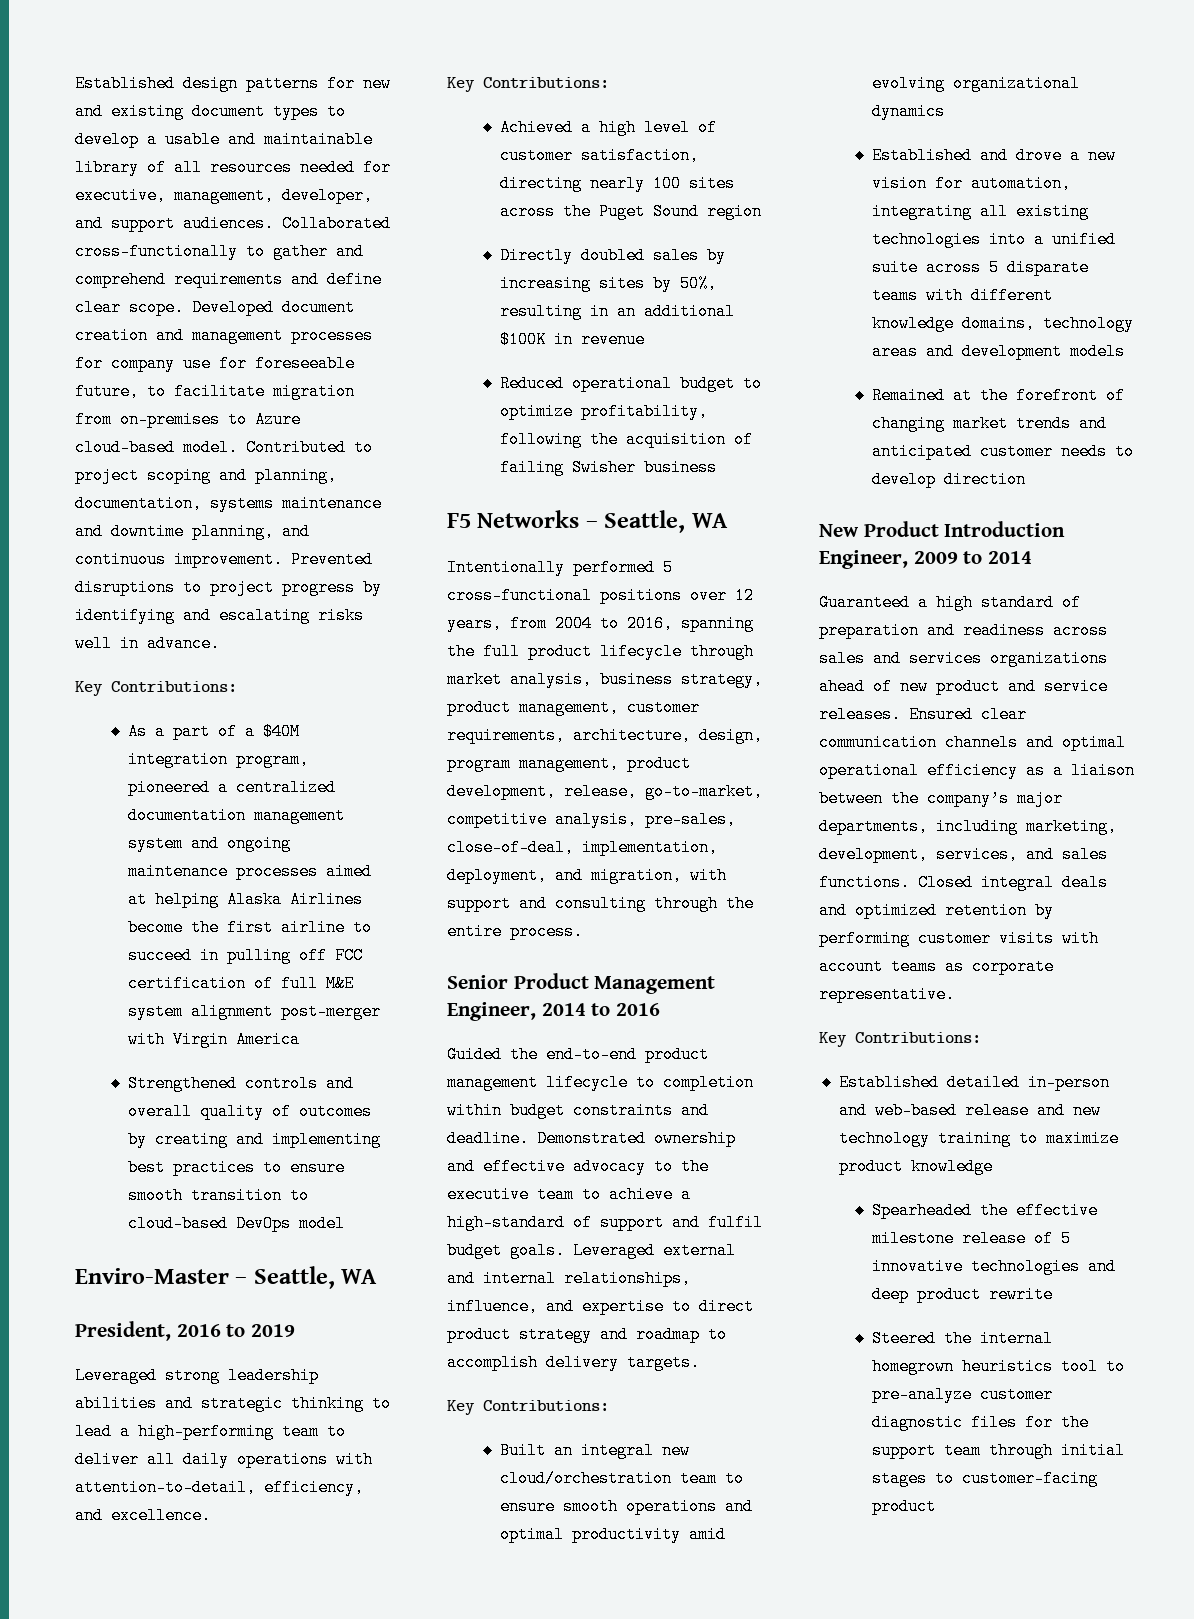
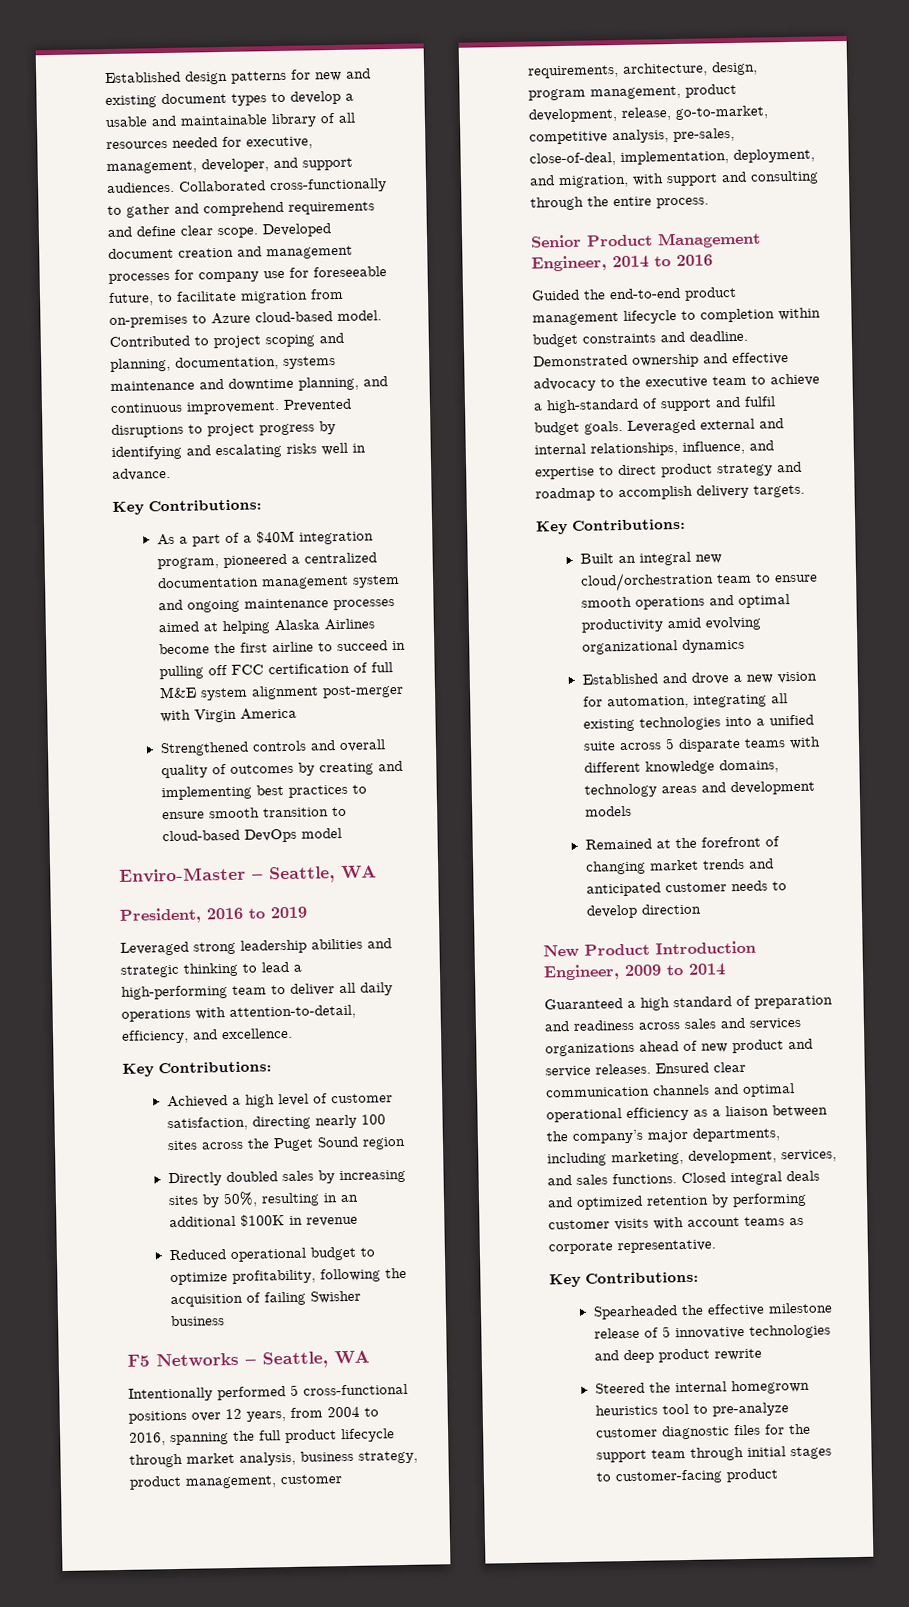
- Established detailed in-person and web-based release and new technology training to maximize product knowledge

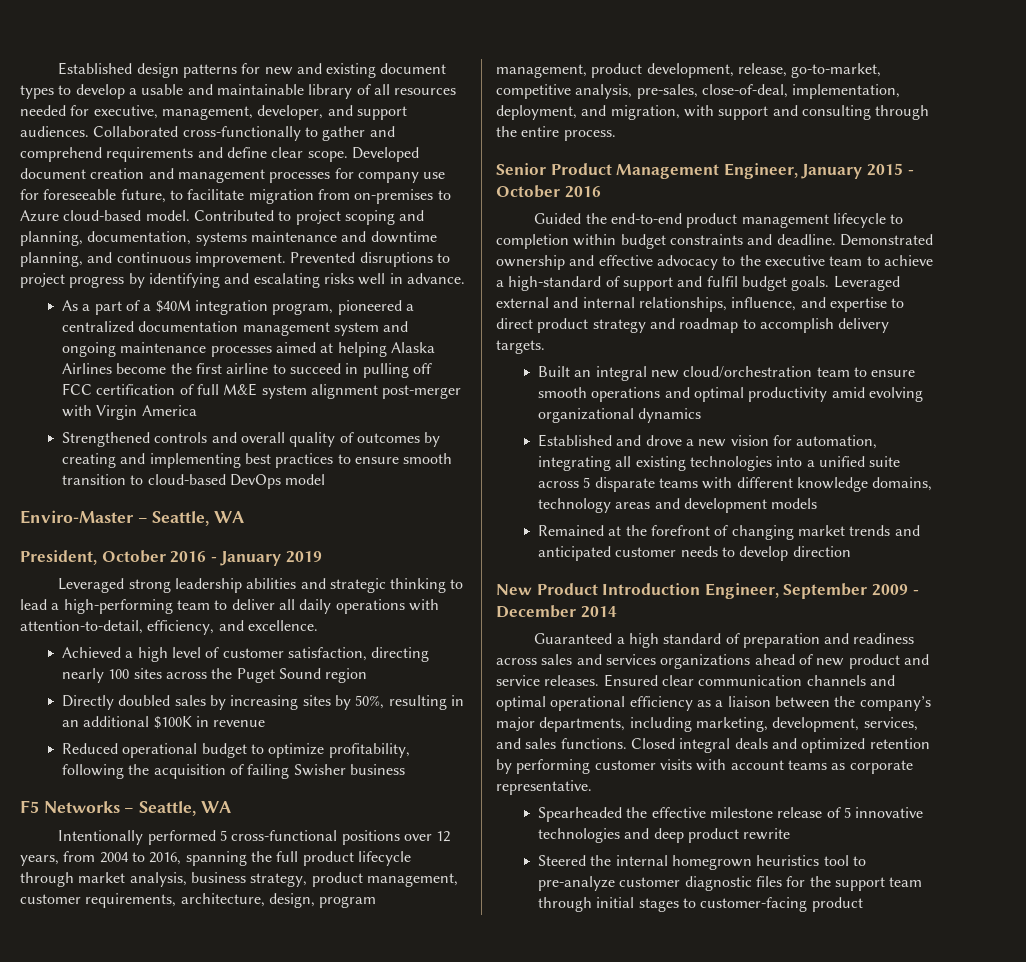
  Prevented disruptions to project progress by identifying and escalating risks well in advance.
- Key Contributions:
- President, 2016 to 2019
+ President, October 2016 - January 2019
  Leveraged strong leadership abilities and strategic thinking to lead a high-performing team to deliver all daily operations with attention-to-detail, efficiency, and excellence.
- Key Contributions:
- Senior Product Management Engineer, 2014 to 2016
+ Senior Product Management Engineer, January 2015 - October 2016
  Leveraged external and internal relationships, influence, and expertise to direct product strategy and roadmap to accomplish delivery targets.
- Key Contributions:
- New Product Introduction Engineer, 2009 to 2014
+ New Product Introduction Engineer, September 2009 - December 2014
  Closed integral deals and optimized retention by performing customer visits with account teams as corporate representative.
- Key Contributions:

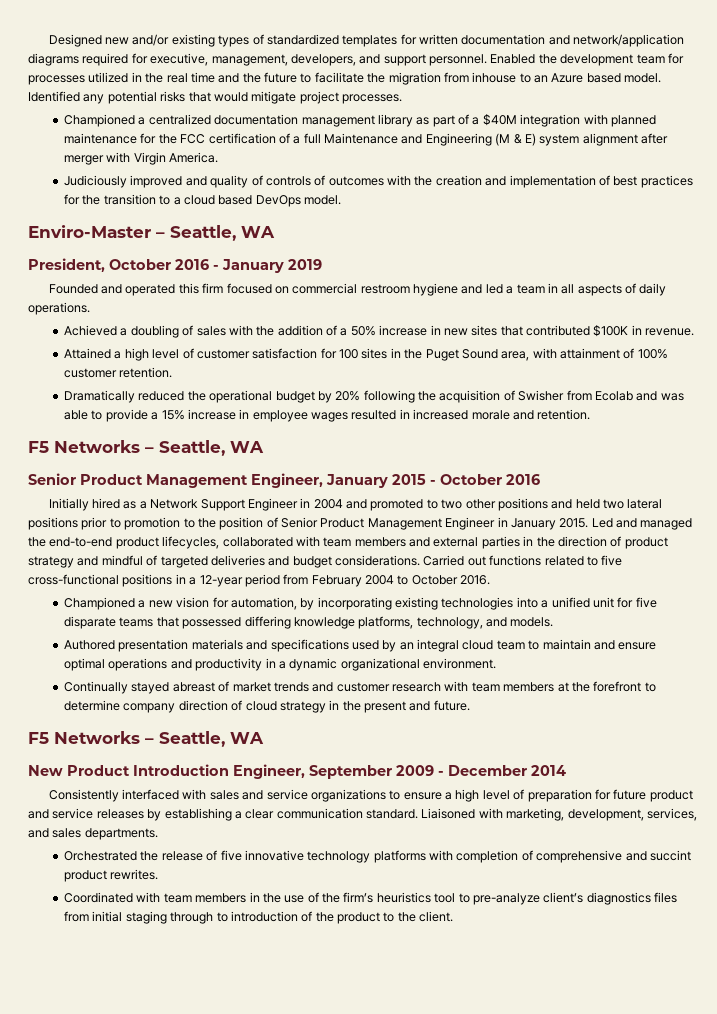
- Established design patterns for new and existing document types to develop a usable and maintainable library of all resources needed for executive, management, developer, and support audiences. Collaborated cross-functionally to gather and comprehend requirements and define clear scope. Developed document creation and management processes for company use for foreseeable future, to facilitate migration from on-premises to Azure cloud-based model. Contributed to project scoping and planning, documentation, systems maintenance and downtime planning, and continuous improvement. Prevented disruptions to project progress by identifying and escalating risks well in advance.
- As a part of a $40M integration program, pioneered a centralized documentation management system and ongoing maintenance processes aimed at helping Alaska Airlines become the first airline to succeed in pulling off FCC certification of full M&E system alignment post-merger with Virgin America
- Strengthened controls and overall quality of outcomes by creating and implementing best practices to ensure smooth transition to cloud-based DevOps model
+ Designed new and/or existing types of standardized templates for written documentation and network/application diagrams required for executive, management, developers, and support personnel. Enabled the development team for processes utilized in the real time and the future to facilitate the migration from inhouse to an Azure based model. Identified any potential risks that would mitigate project processes.
+ Championed a centralized documentation management library as part of a $40M integration with planned maintenance for the FCC certification of a full Maintenance and Engineering (M & E) system alignment after merger with Virgin America.
+ Judiciously improved and quality of controls of outcomes with the creation and implementation of best practices for the transition to a cloud based DevOps model.
- Leveraged strong leadership abilities and strategic thinking to lead a high-performing team to deliver all daily operations with attention-to-detail, efficiency, and excellence.
- Achieved a high level of customer satisfaction, directing nearly 100 sites across the Puget Sound region
- Directly doubled sales by increasing sites by 50%, resulting in an additional $100K in revenue
- Reduced operational budget to optimize profitability, following the acquisition of failing Swisher business
+ Founded and operated this firm focused on commercial restroom hygiene and led a team in all aspects of daily operations.
+ Achieved a doubling of sales with the addition of a 50% increase in new sites that contributed $100K in revenue.
+ Attained a high level of customer satisfaction for 100 sites in the Puget Sound area, with attainment of 100% customer retention.
+ Dramatically reduced the operational budget by 20% following the acquisition of Swisher from Ecolab and was able to provide a 15% increase in employee wages resulted in increased morale and retention.
  F5 Networks – Seattle, WA
- Intentionally performed 5 cross-functional positions over 12 years, from 2004 to 2016, spanning the full product lifecycle through market analysis, business strategy, product management, customer requirements, architecture, design, program management, product development, release, go-to-market, competitive analysis, pre-sales, close-of-deal, implementation, deployment, and migration, with support and consulting through the entire process.
- Guided the end-to-end product management lifecycle to completion within budget constraints and deadline. Demonstrated ownership and effective advocacy to the executive team to achieve a high-standard of support and fulfil budget goals. Leveraged external and internal relationships, influence, and expertise to direct product strategy and roadmap to accomplish delivery targets.
- Built an integral new cloud/orchestration team to ensure smooth operations and optimal productivity amid evolving organizational dynamics
- Established and drove a new vision for automation, integrating all existing technologies into a unified suite across 5 disparate teams with different knowledge domains, technology areas and development models
- Remained at the forefront of changing market trends and anticipated customer needs to develop direction
+ Initially hired as a Network Support Engineer in 2004 and promoted to two other positions and held two lateral positions prior to promotion to the position of Senior Product Management Engineer in January 2015. Led and managed the end-to-end product lifecycles, collaborated with team members and external parties in the direction of product strategy and mindful of targeted deliveries and budget considerations. Carried out functions related to five cross-functional positions in a 12-year period from February 2004 to October 2016.
+ Championed a new vision for automation, by incorporating existing technologies into a unified unit for five disparate teams that possessed differing knowledge platforms, technology, and models.
+ Authored presentation materials and specifications used by an integral cloud team to maintain and ensure optimal operations and productivity in a dynamic organizational environment.
+ Continually stayed abreast of market trends and customer research with team members at the forefront to determine company direction of cloud strategy in the present and future.
+ F5 Networks – Seattle, WA
- Guaranteed a high standard of preparation and readiness across sales and services organizations ahead of new product and service releases. Ensured clear communication channels and optimal operational efficiency as a liaison between the company’s major departments, including marketing, development, services, and sales functions. Closed integral deals and optimized retention by performing customer visits with account teams as corporate representative.
- Spearheaded the effective milestone release of 5 innovative technologies and deep product rewrite
- Steered the internal homegrown heuristics tool to pre-analyze customer diagnostic files for the support team through initial stages to customer-facing product
+ Consistently interfaced with sales and service organizations to ensure a high level of preparation for future product and service releases by establishing a clear communication standard. Liaisoned with marketing, development, services, and sales departments.
+ Orchestrated the release of five innovative technology platforms with completion of comprehensive and succint product rewrites.
+ Coordinated with team members in the use of the firm’s heuristics tool to pre-analyze client’s diagnostics files from initial staging through to introduction of the product to the client.

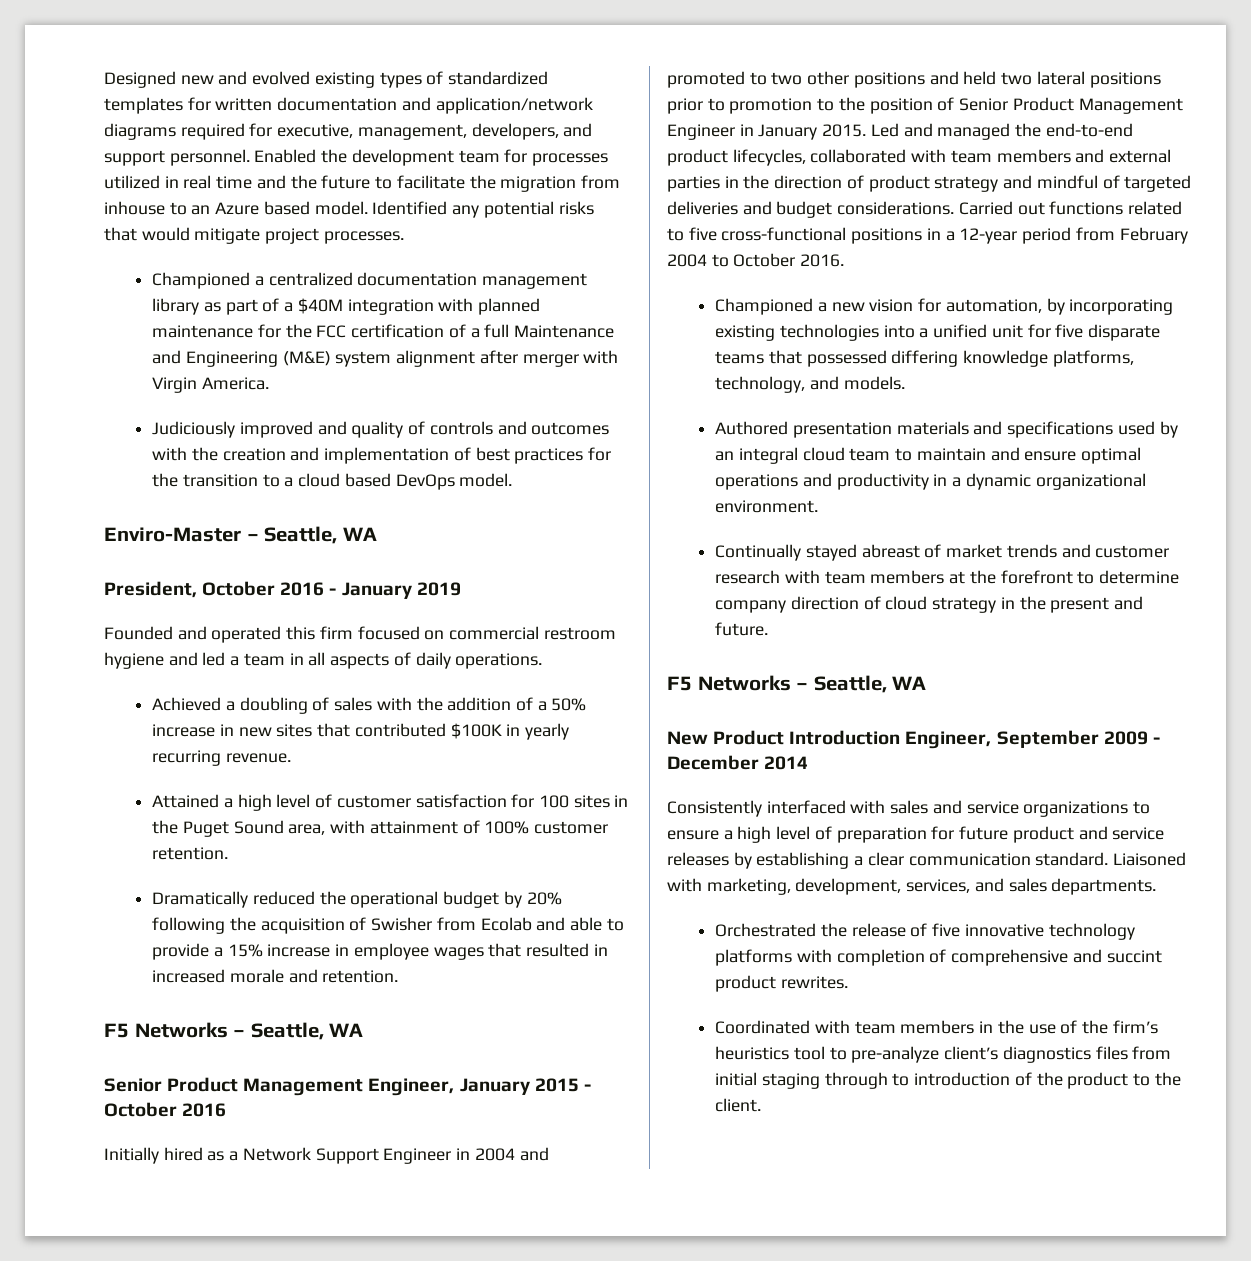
- Designed new and/or existing types of standardized templates for written documentation and network/application diagrams required for executive, management, developers, and support personnel.
+ Designed new and evolved existing types of standardized templates for written documentation and application/network diagrams required for executive, management, developers, and support personnel.
- Enabled the development team for processes utilized in the real time and the future to facilitate the migration from inhouse to an Azure based model.
+ Enabled the development team for processes utilized in real time and the future to facilitate the migration from inhouse to an Azure based model.
- Championed a centralized documentation management library as part of a $40M integration with planned maintenance for the FCC certification of a full Maintenance and Engineering (M & E) system alignment after merger with Virgin America.
+ Championed a centralized documentation management library as part of a $40M integration with planned maintenance for the FCC certification of a full Maintenance and Engineering (M&E) system alignment after merger with Virgin America.
- Judiciously improved and quality of controls of outcomes with the creation and implementation of best practices for the transition to a cloud based DevOps model.
+ Judiciously improved and quality of controls and outcomes with the creation and implementation of best practices for the transition to a cloud based DevOps model.
- Achieved a doubling of sales with the addition of a 50% increase in new sites that contributed $100K in revenue.
+ Achieved a doubling of sales with the addition of a 50% increase in new sites that contributed $100K in yearly recurring revenue.
- Dramatically reduced the operational budget by 20% following the acquisition of Swisher from Ecolab and was able to provide a 15% increase in employee wages resulted in increased morale and retention.
+ Dramatically reduced the operational budget by 20% following the acquisition of Swisher from Ecolab and able to provide a 15% increase in employee wages that resulted in increased morale and retention.

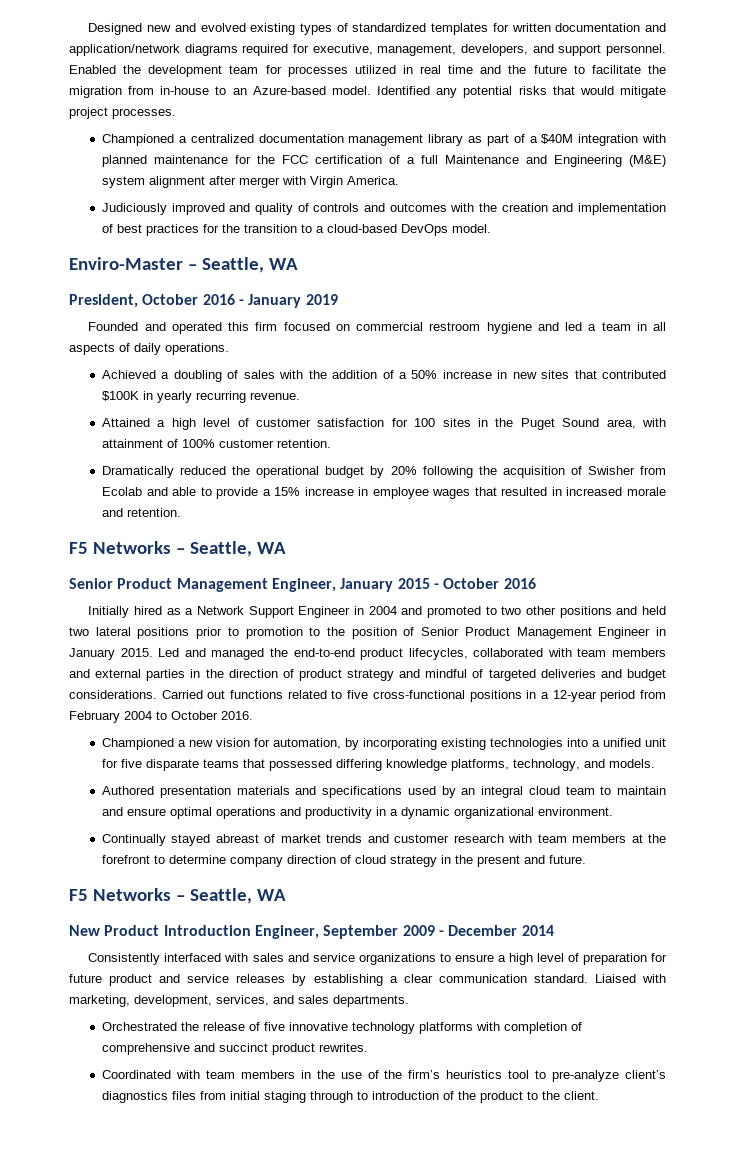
- Enabled the development team for processes utilized in real time and the future to facilitate the migration from inhouse to an Azure based model.
+ Enabled the development team for processes utilized in real time and the future to facilitate the migration from in-house to an Azure-based model.
- Judiciously improved and quality of controls and outcomes with the creation and implementation of best practices for the transition to a cloud based DevOps model.
+ Judiciously improved and quality of controls and outcomes with the creation and implementation of best practices for the transition to a cloud-based DevOps model.
- Liaisoned with marketing, development, services, and sales departments.
+ Liaised with marketing, development, services, and sales departments.
- Orchestrated the release of five innovative technology platforms with completion of comprehensive and succint product rewrites.
+ Orchestrated the release of five innovative technology platforms with completion of comprehensive and succinct product rewrites.

